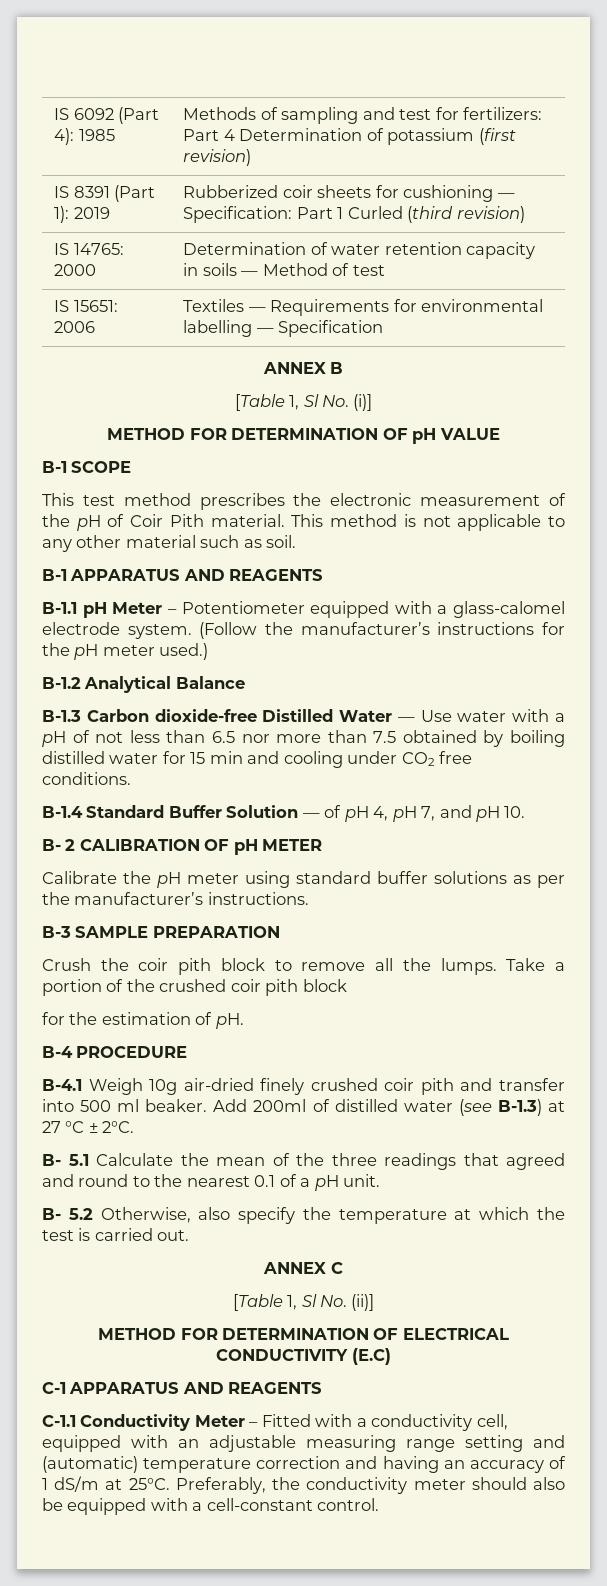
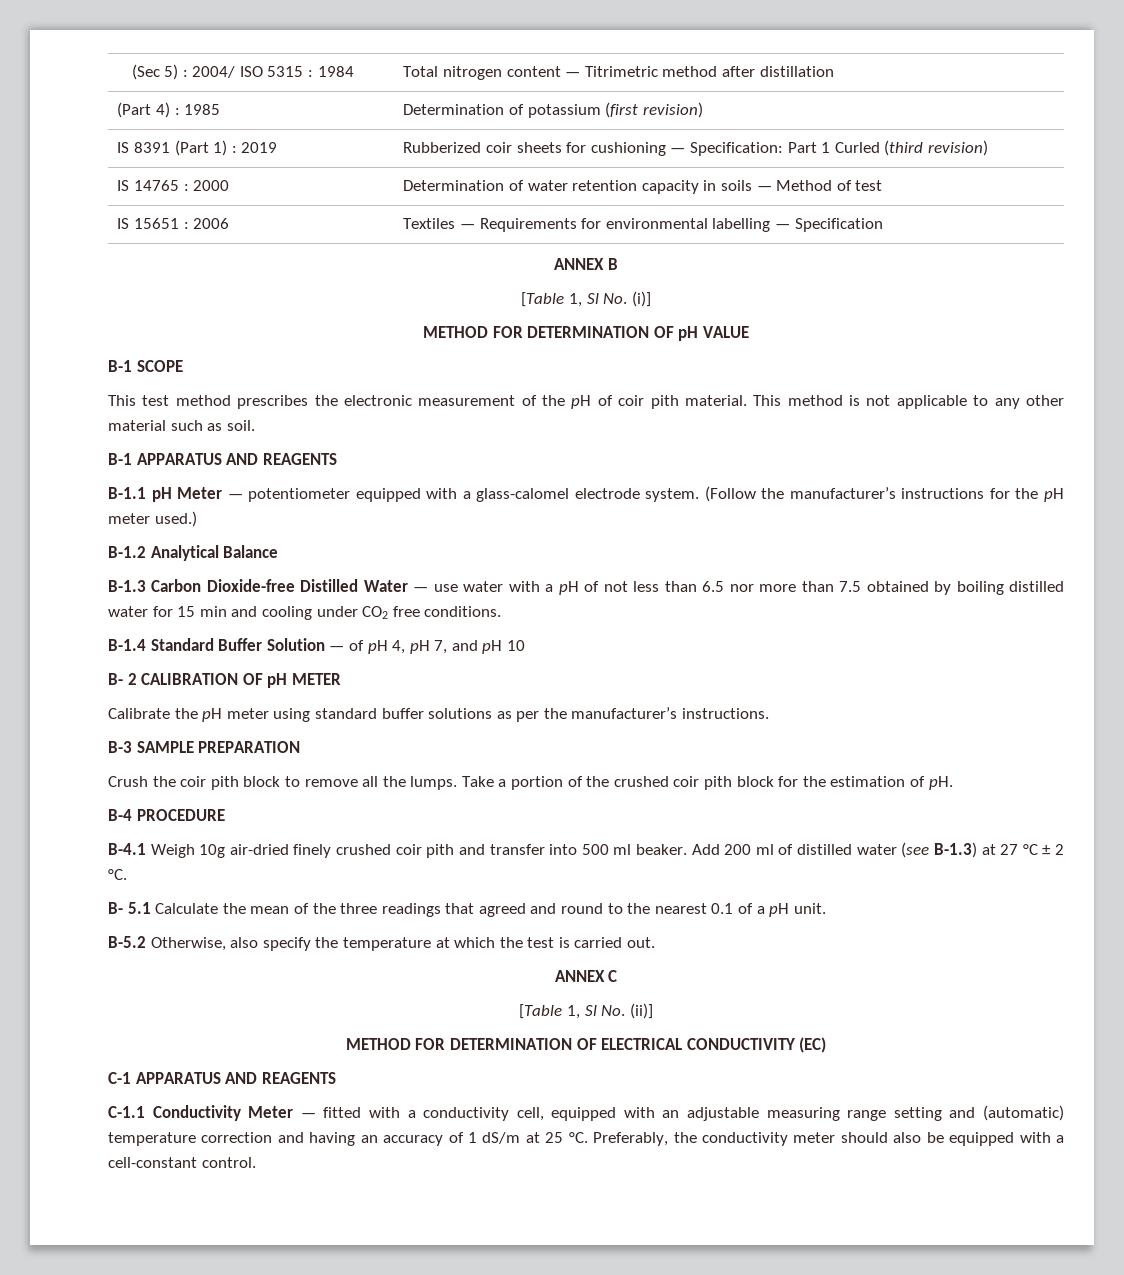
- IS 6092 (Part 4): 1985 | Methods of sampling and test for fertilizers: Part 4 Determination of potassium (first revision)
+ (Sec 5) : 2004/ ISO 5315 : 1984 | Total nitrogen content — Titrimetric method after distillation
+ (Part 4) : 1985 | Determination of potassium (first revision)
- IS 8391 (Part 1): 2019 | Rubberized coir sheets for cushioning — Specification: Part 1 Curled (third revision)
+ IS 8391 (Part 1) : 2019 | Rubberized coir sheets for cushioning — Specification: Part 1 Curled (third revision)
- IS 14765: 2000 | Determination of water retention capacity in soils — Method of test
+ IS 14765 : 2000 | Determination of water retention capacity in soils — Method of test
- IS 15651: 2006 | Textiles — Requirements for environmental labelling — Specification
+ IS 15651 : 2006 | Textiles — Requirements for environmental labelling — Specification
- This test method prescribes the electronic measurement of the pH of Coir Pith material.
+ This test method prescribes the electronic measurement of the pH of coir pith material.
- B-1.1 pH Meter – Potentiometer equipped with a glass-calomel electrode system.
+ B-1.1 pH Meter — potentiometer equipped with a glass-calomel electrode system.
- B-1.3 Carbon dioxide-free Distilled Water — Use water with a pH of not less than 6.5 nor more than 7.5 obtained by boiling distilled water for 15 min and cooling under CO2 free conditions.
+ B-1.3 Carbon Dioxide-free Distilled Water — use water with a pH of not less than 6.5 nor more than 7.5 obtained by boiling distilled water for 15 min and cooling under CO2 free conditions.
- B-1.4 Standard Buffer Solution — of pH 4, pH 7, and pH 10.
+ B-1.4 Standard Buffer Solution — of pH 4, pH 7, and pH 10
- Take a portion of the crushed coir pith block
- for the estimation of pH.
+ Take a portion of the crushed coir pith block for the estimation of pH.
- Add 200ml of distilled water (see B-1.3) at 27 °C ± 2°C.
+ Add 200 ml of distilled water (see B-1.3) at 27 °C ± 2 °C.
- B- 5.2 Otherwise, also specify the temperature at which the test is carried out.
+ B-5.2 Otherwise, also specify the temperature at which the test is carried out.
- METHOD FOR DETERMINATION OF ELECTRICAL CONDUCTIVITY (E.C)
+ METHOD FOR DETERMINATION OF ELECTRICAL CONDUCTIVITY (EC)
- C-1.1 Conductivity Meter – Fitted with a conductivity cell, equipped with an adjustable measuring range setting and (automatic) temperature correction and having an accuracy of 1 dS/m at 25°C.
+ C-1.1 Conductivity Meter — fitted with a conductivity cell, equipped with an adjustable measuring range setting and (automatic) temperature correction and having an accuracy of 1 dS/m at 25 °C.

